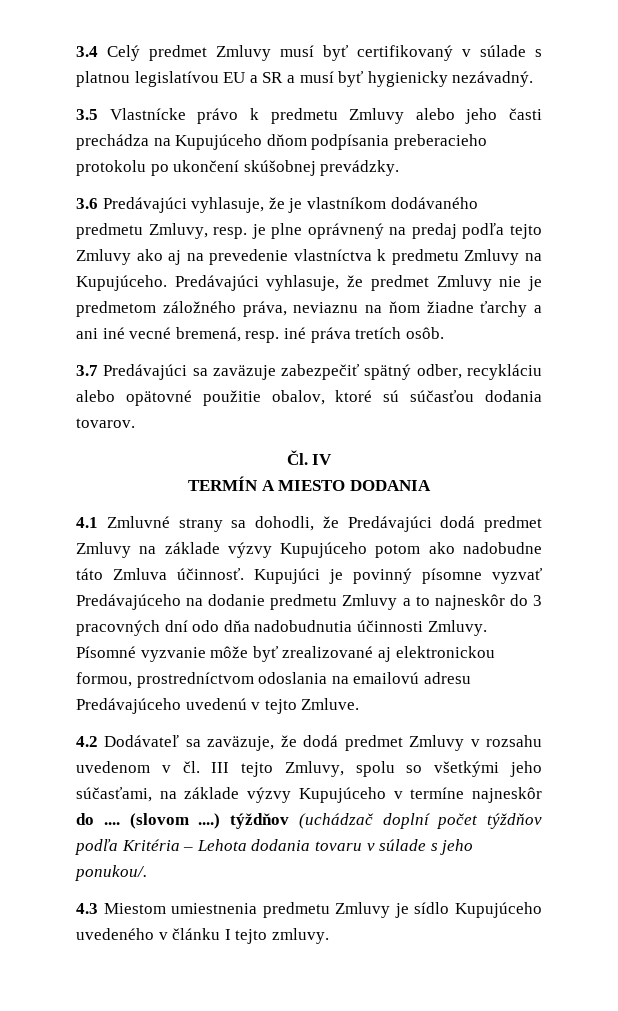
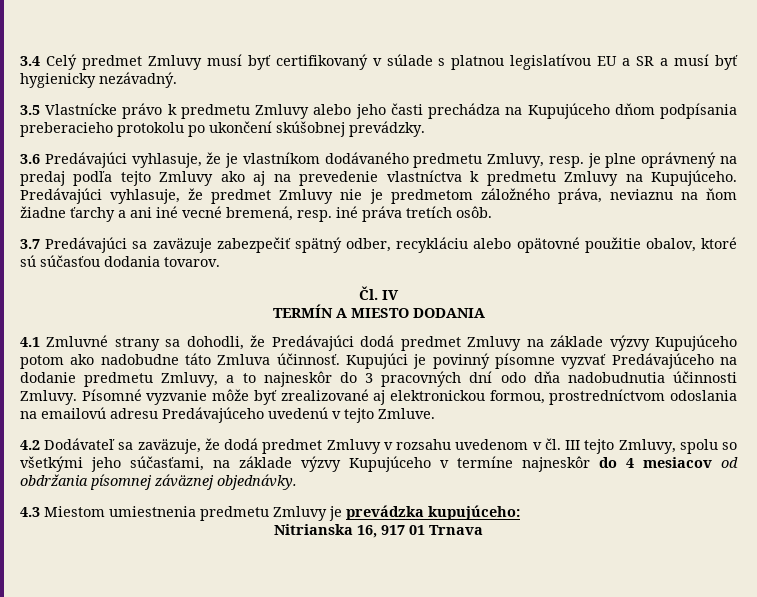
- Kupujúci je povinný písomne vyzvať Predávajúceho na dodanie predmetu Zmluvy a to najneskôr do 3 pracovných dní odo dňa nadobudnutia účinnosti Zmluvy.
+ Kupujúci je povinný písomne vyzvať Predávajúceho na dodanie predmetu Zmluvy, a to najneskôr do 3 pracovných dní odo dňa nadobudnutia účinnosti Zmluvy.
- 4.2 Dodávateľ sa zaväzuje, že dodá predmet Zmluvy v rozsahu uvedenom v čl. III tejto Zmluvy, spolu so všetkými jeho súčasťami, na základe výzvy Kupujúceho v termíne najneskôr do .... (slovom ....) týždňov (uchádzač doplní počet týždňov podľa Kritéria – Lehota dodania tovaru v súlade s jeho ponukou/.
+ 4.2 Dodávateľ sa zaväzuje, že dodá predmet Zmluvy v rozsahu uvedenom v čl. III tejto Zmluvy, spolu so všetkými jeho súčasťami, na základe výzvy Kupujúceho v termíne najneskôr do 4 mesiacov od obdržania písomnej záväznej objednávky.
- 4.3 Miestom umiestnenia predmetu Zmluvy je sídlo Kupujúceho uvedeného v článku I tejto zmluvy.
+ 4.3 Miestom umiestnenia predmetu Zmluvy je prevádzka kupujúceho:
+ Nitrianska 16, 917 01 Trnava

